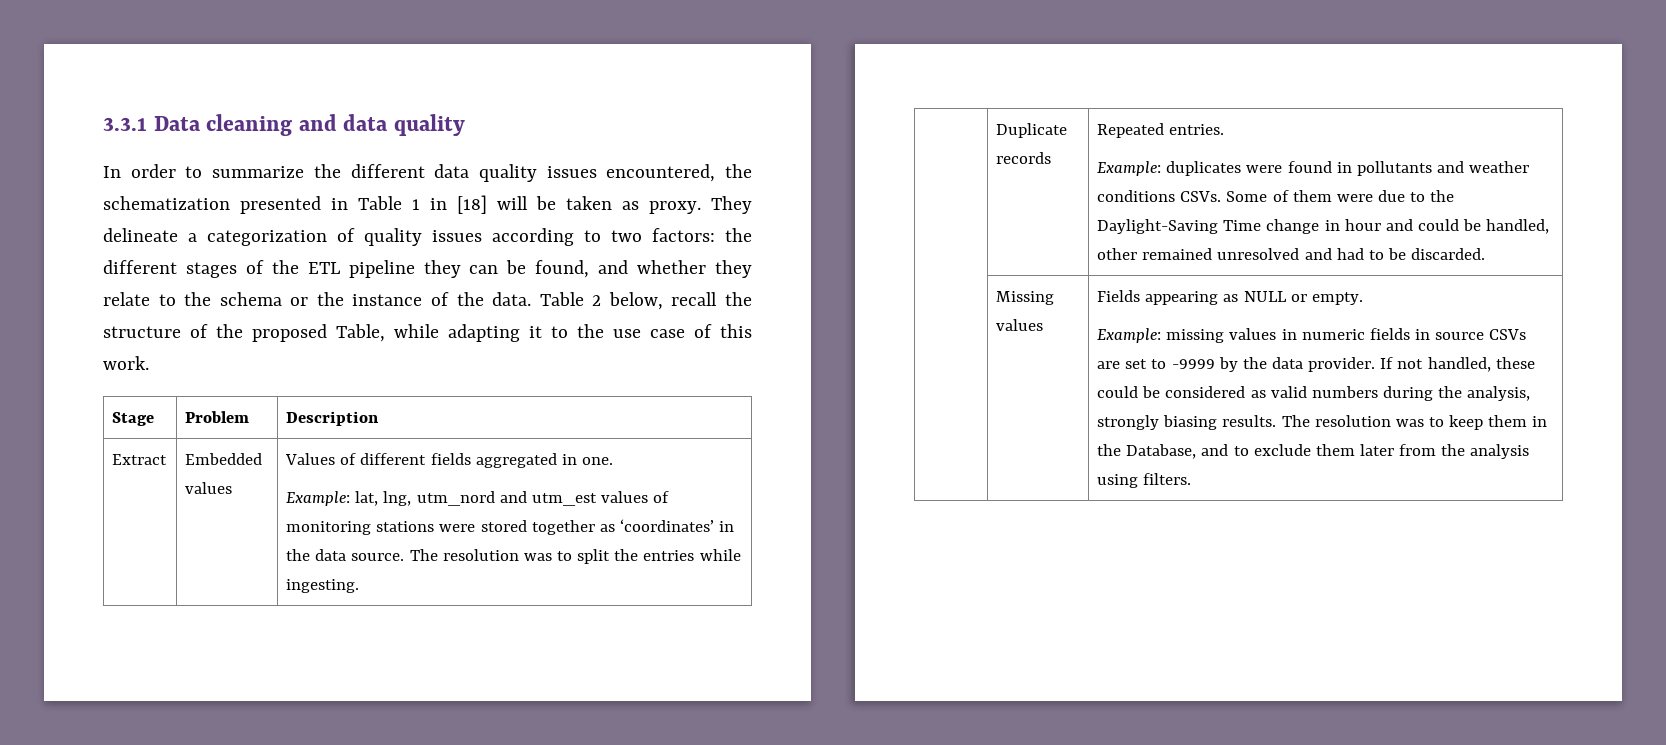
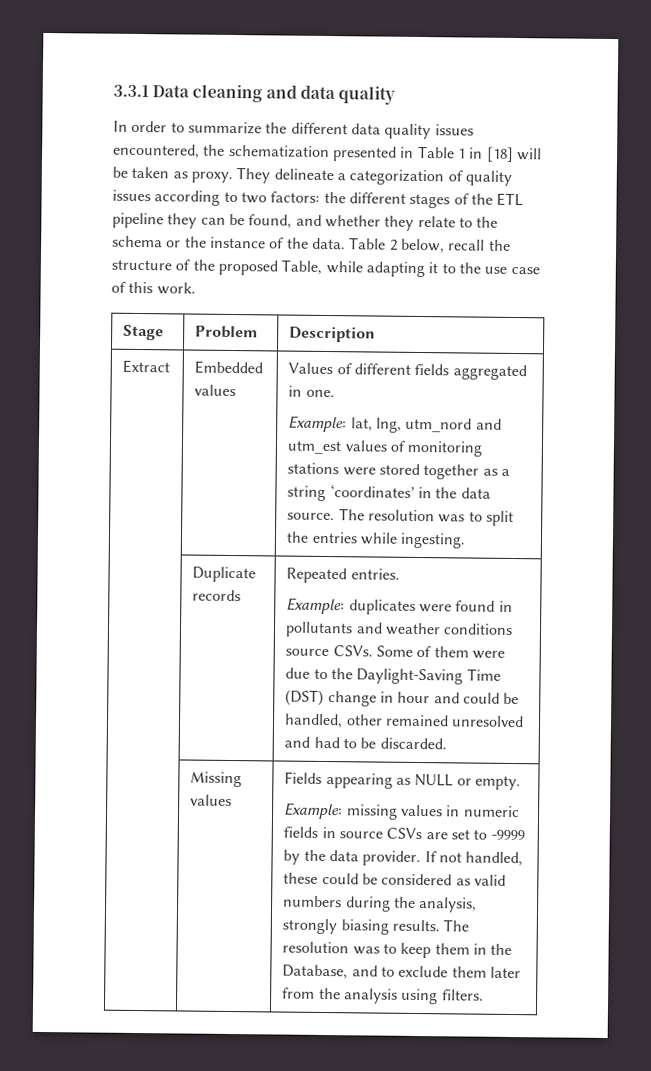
  Extract | Embedded values | Values of different fields aggregated in one.
- Example: lat, lng, utm_nord and utm_est values of monitoring stations were stored together as ‘coordinates’ in the data source. The resolution was to split the entries while ingesting.
+ Example: lat, lng, utm_nord and utm_est values of monitoring stations were stored together as a string ‘coordinates’ in the data source. The resolution was to split the entries while ingesting.
  | Duplicate records | Repeated entries.
- Example: duplicates were found in pollutants and weather conditions CSVs. Some of them were due to the Daylight-Saving Time change in hour and could be handled, other remained unresolved and had to be discarded.
+ Example: duplicates were found in pollutants and weather conditions source CSVs. Some of them were due to the Daylight-Saving Time (DST) change in hour and could be handled, other remained unresolved and had to be discarded.

